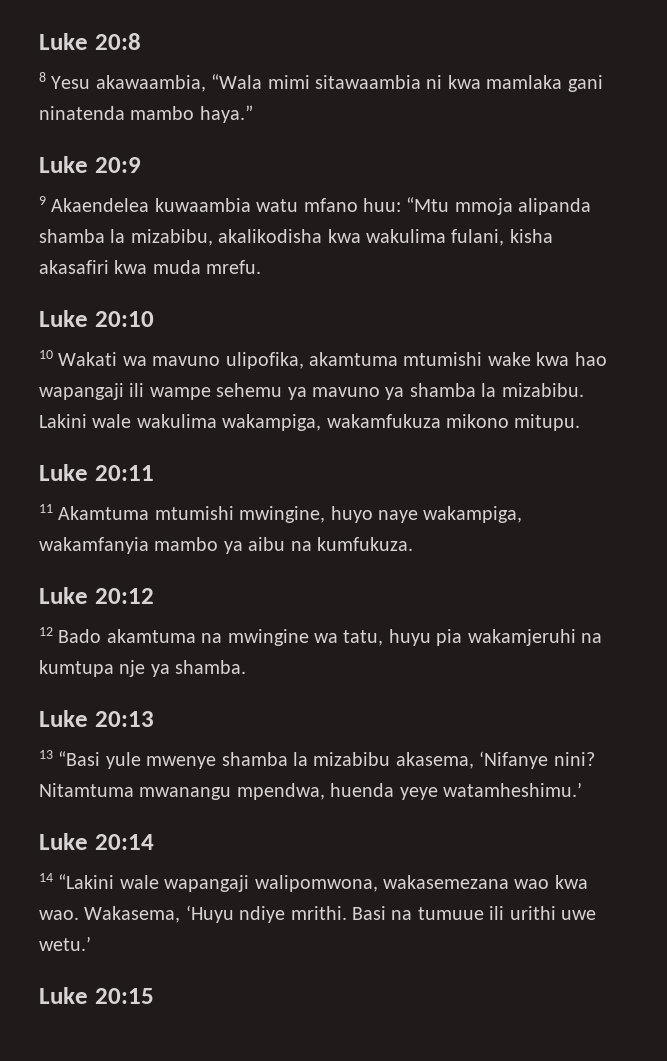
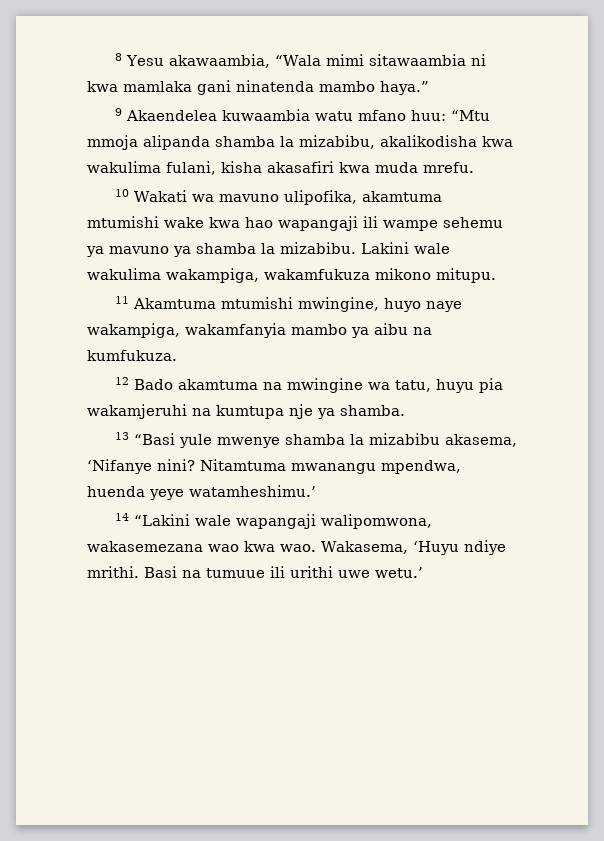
- Luke 20:8
- Luke 20:9
- Luke 20:10
- Luke 20:11
- Luke 20:12
- Luke 20:13
- Luke 20:14
- Luke 20:15

